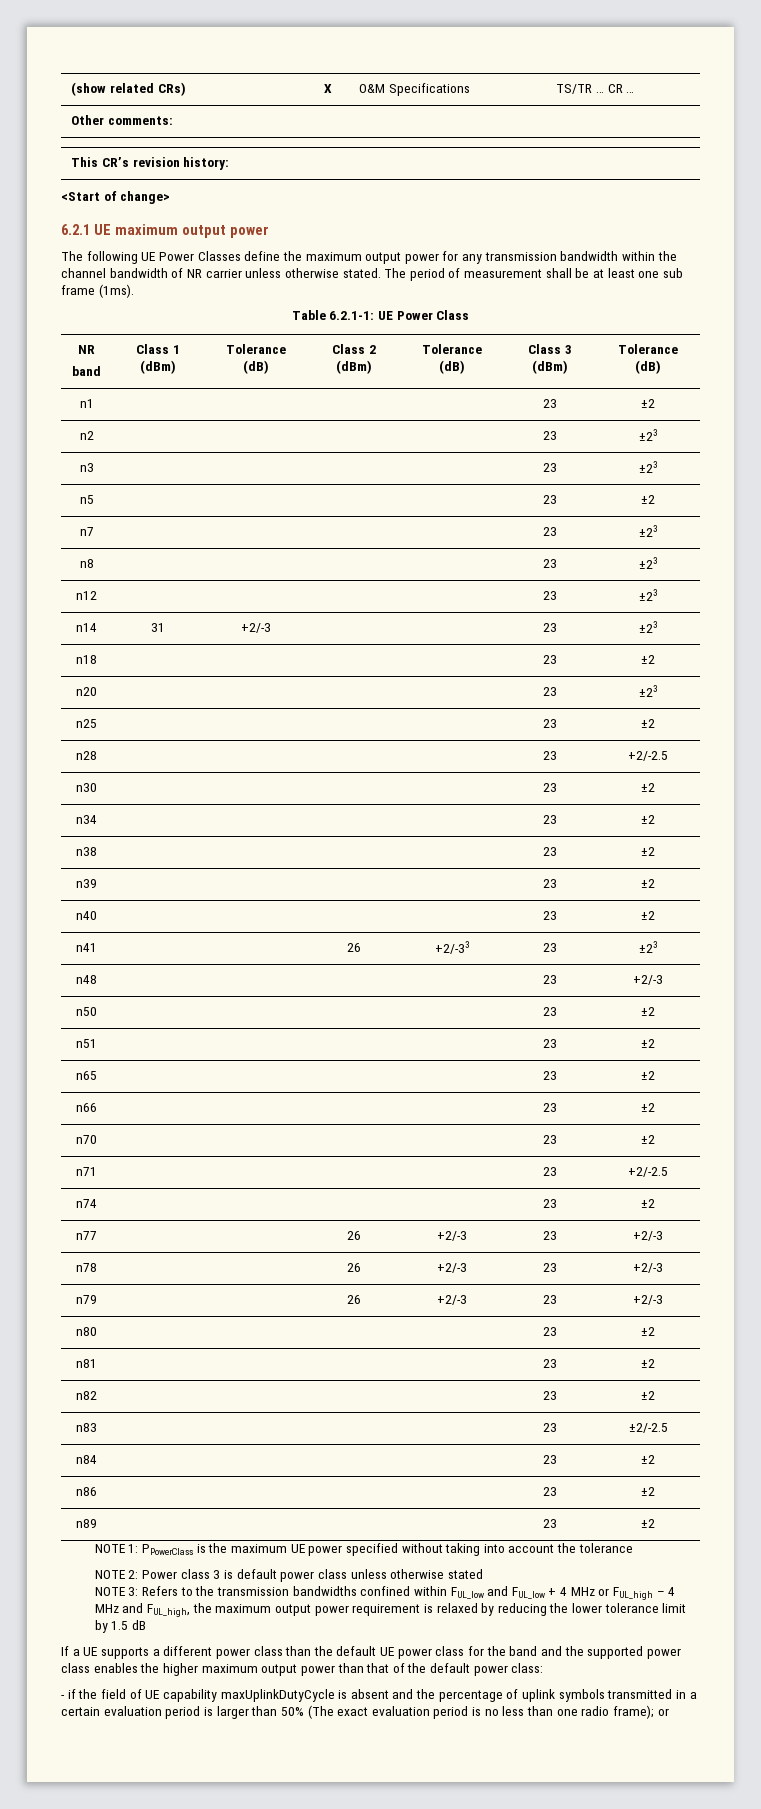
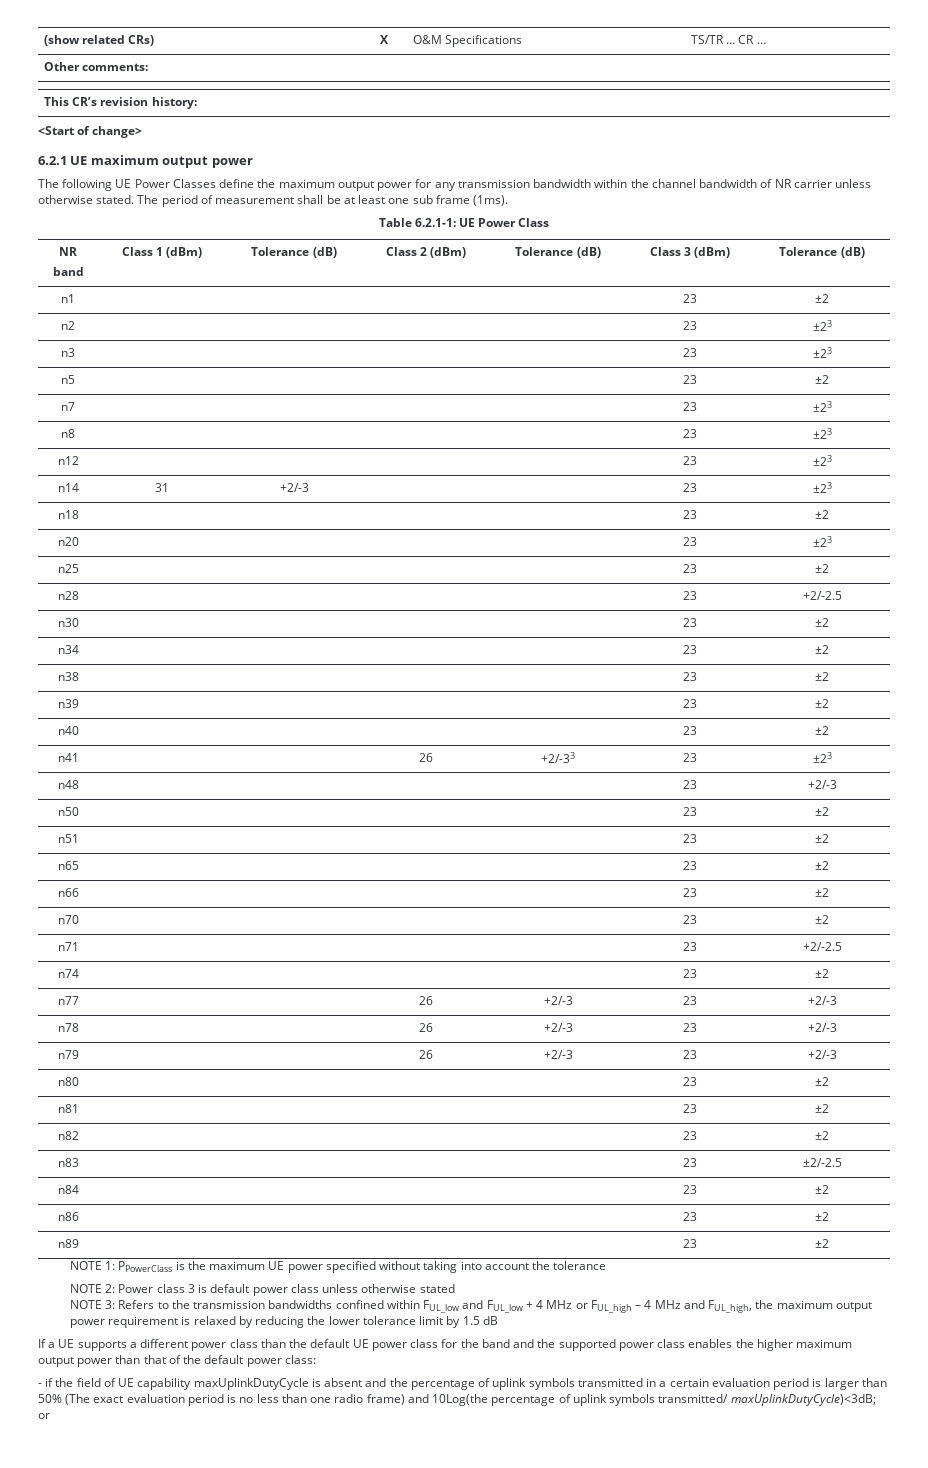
- - if the field of UE capability maxUplinkDutyCycle is absent and the percentage of uplink symbols transmitted in a certain evaluation period is larger than 50% (The exact evaluation period is no less than one radio frame); or
+ - if the field of UE capability maxUplinkDutyCycle is absent and the percentage of uplink symbols transmitted in a certain evaluation period is larger than 50% (The exact evaluation period is no less than one radio frame) and 10Log(the percentage of uplink symbols transmitted/ maxUplinkDutyCycle)<3dB; or

